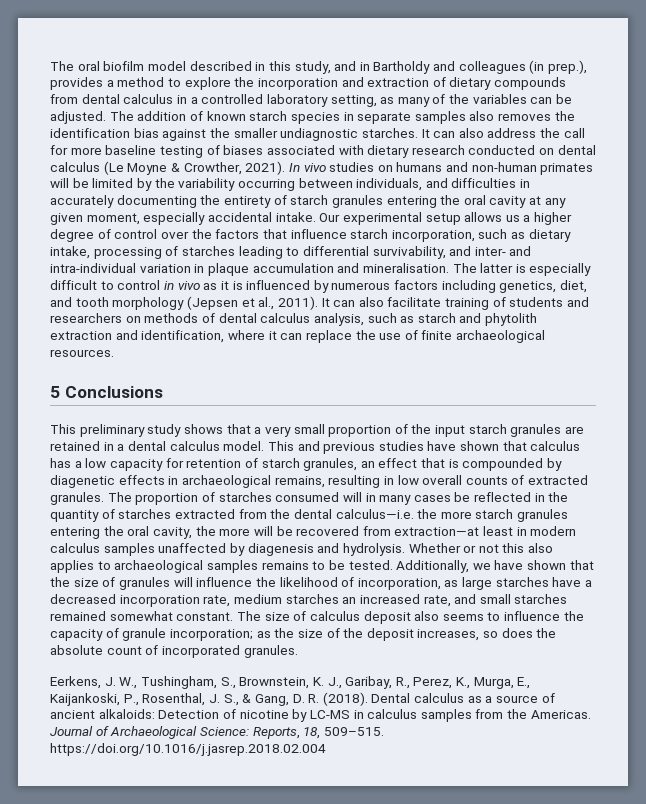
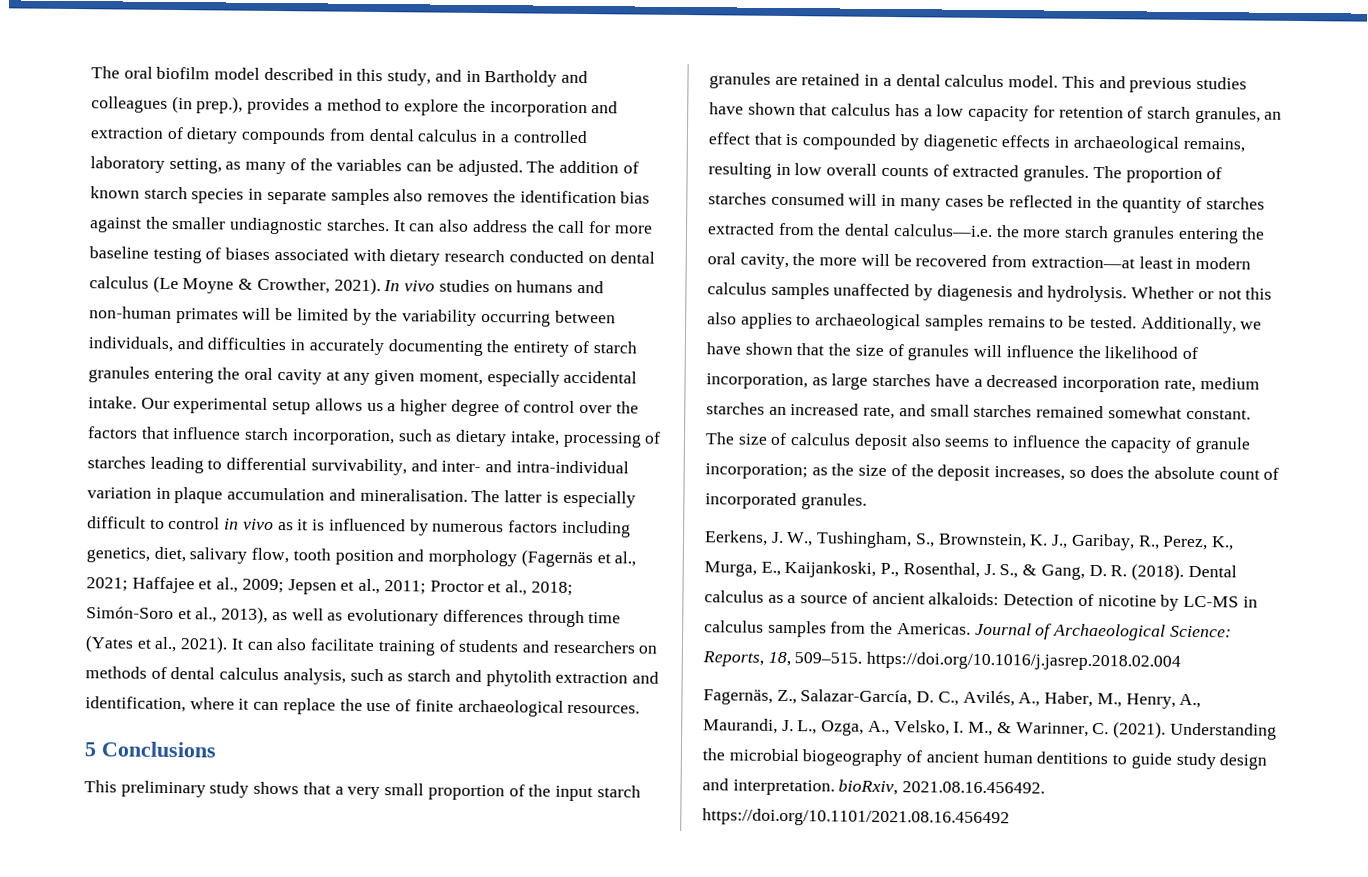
- The latter is especially difficult to control in vivo as it is influenced by numerous factors including genetics, diet, and tooth morphology (Jepsen et al., 2011).
+ The latter is especially difficult to control in vivo as it is influenced by numerous factors including genetics, diet, salivary flow, tooth position and morphology (Fagernäs et al., 2021; Haffajee et al., 2009; Jepsen et al., 2011; Proctor et al., 2018; Simón-Soro et al., 2013), as well as evolutionary differences through time (Yates et al., 2021).
+ Fagernäs, Z., Salazar-García, D. C., Avilés, A., Haber, M., Henry, A., Maurandi, J. L., Ozga, A., Velsko, I. M., & Warinner, C. (2021). Understanding the microbial biogeography of ancient human dentitions to guide study design and interpretation. bioRxiv, 2021.08.16.456492. https://doi.org/10.1101/2021.08.16.456492

